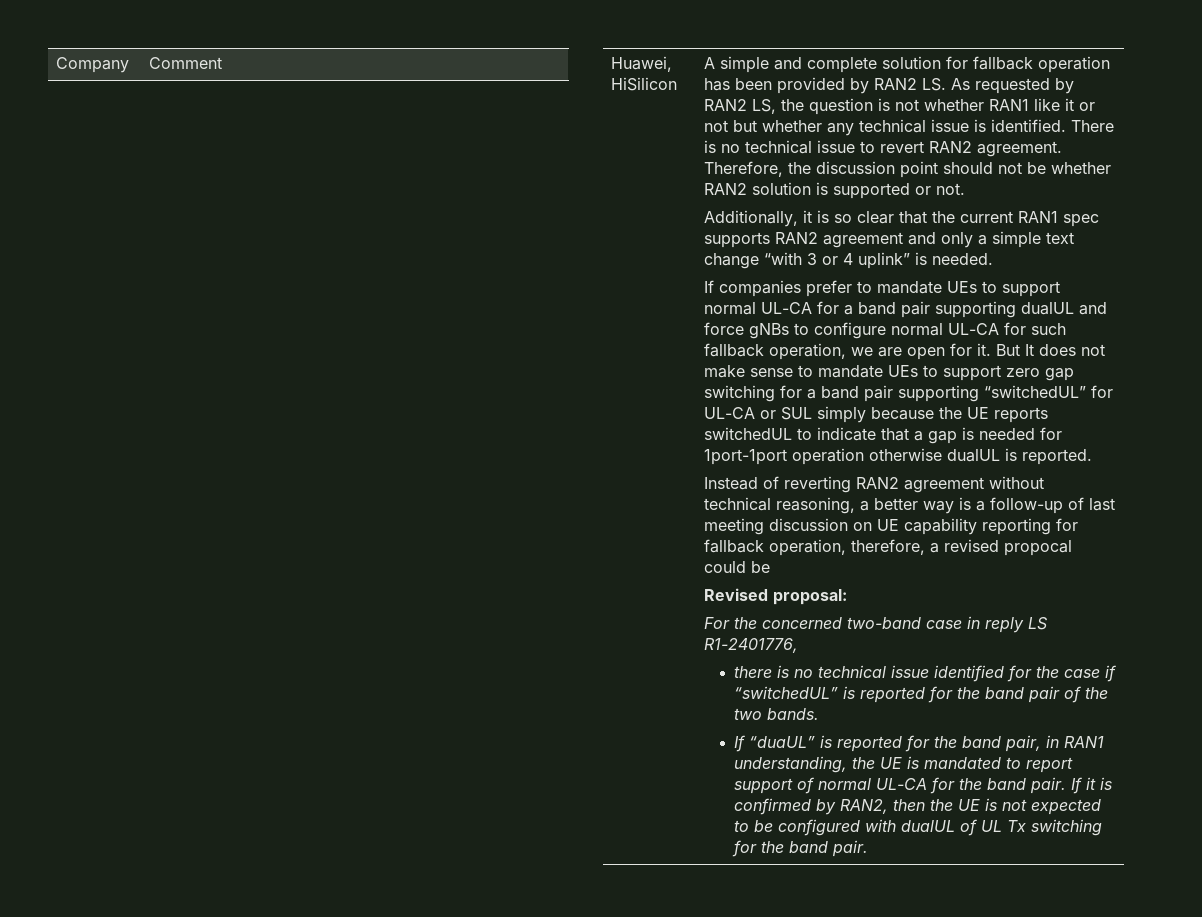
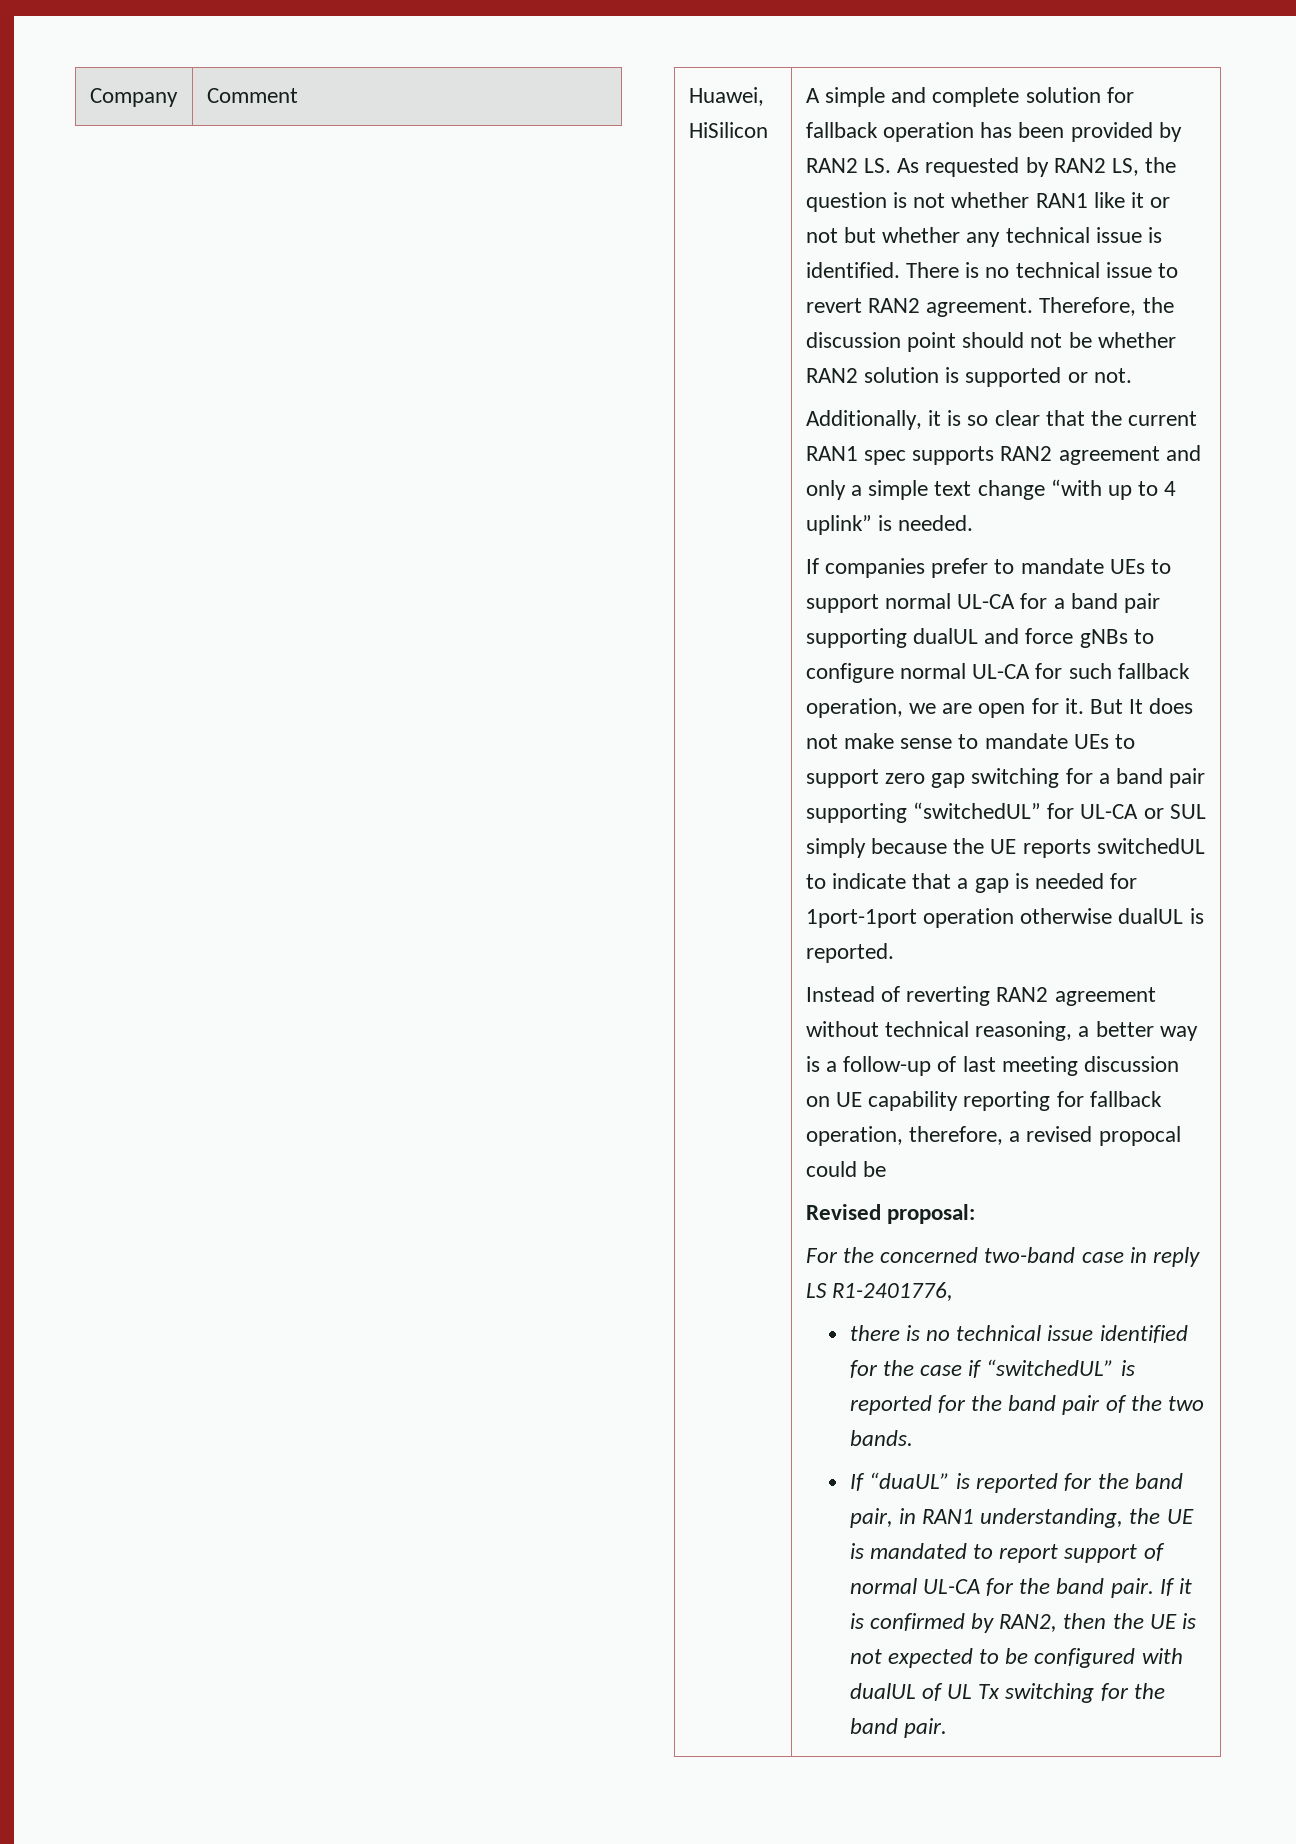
- Additionally, it is so clear that the current RAN1 spec supports RAN2 agreement and only a simple text change “with 3 or 4 uplink” is needed.
+ Additionally, it is so clear that the current RAN1 spec supports RAN2 agreement and only a simple text change “with up to 4 uplink” is needed.

